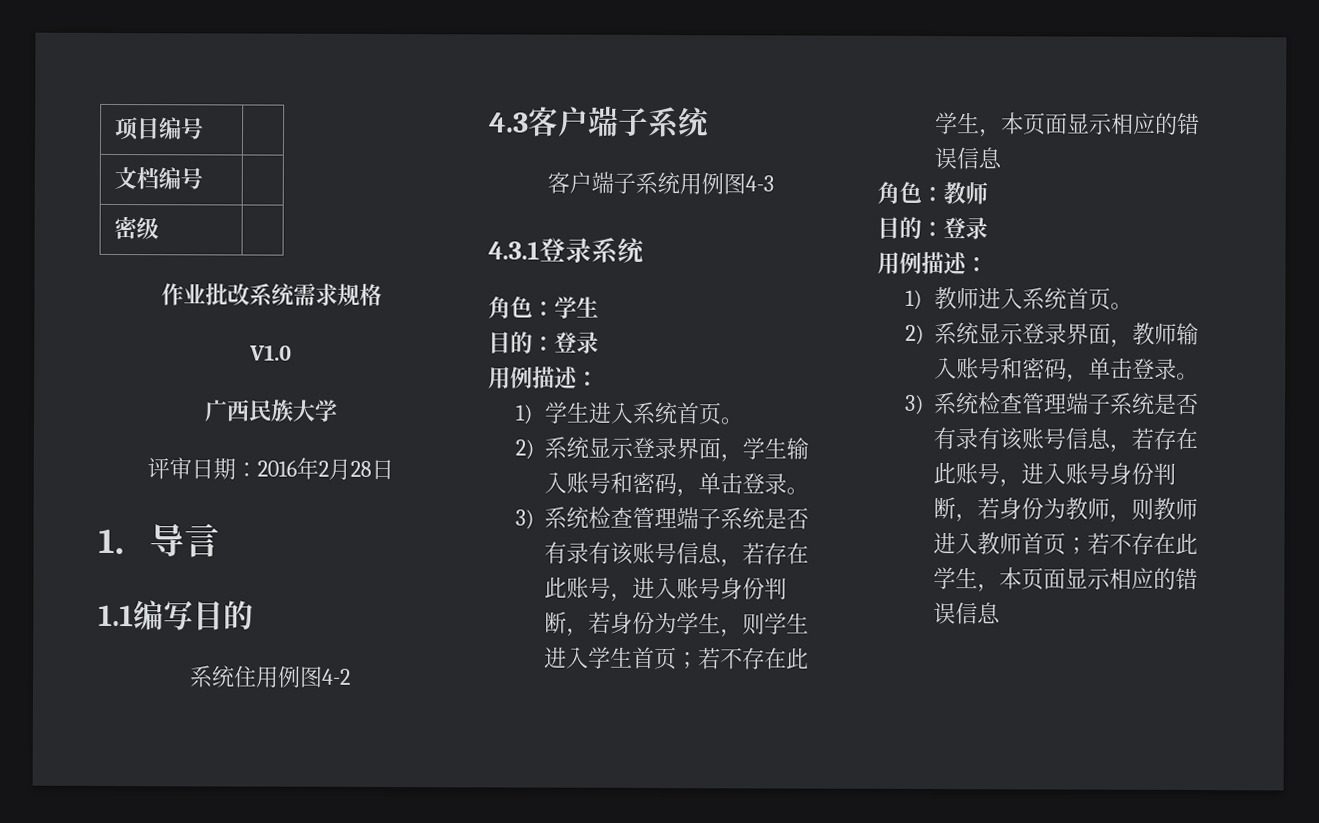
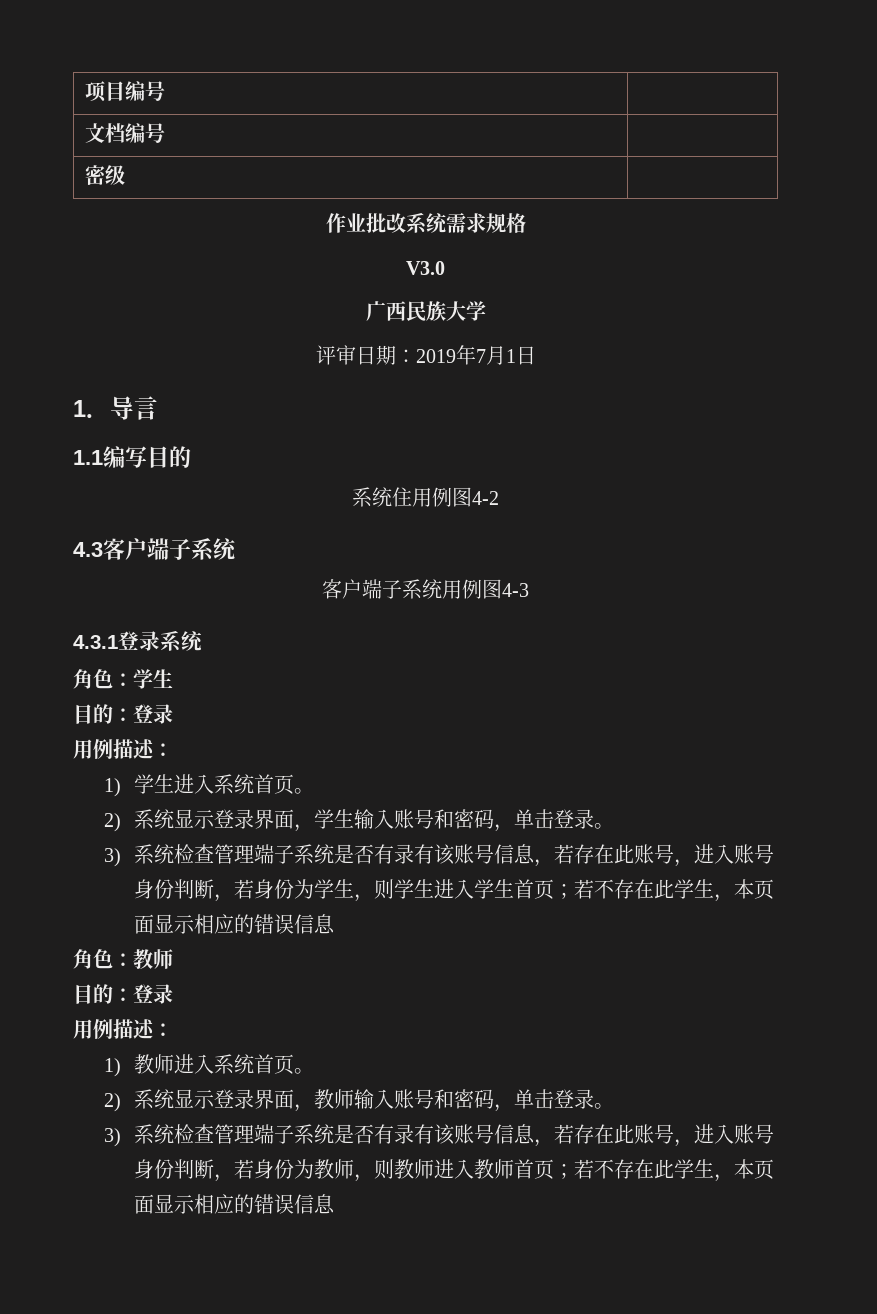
- V1.0
+ V3.0
- 评审日期：2016年2月28日
+ 评审日期：2019年7月1日

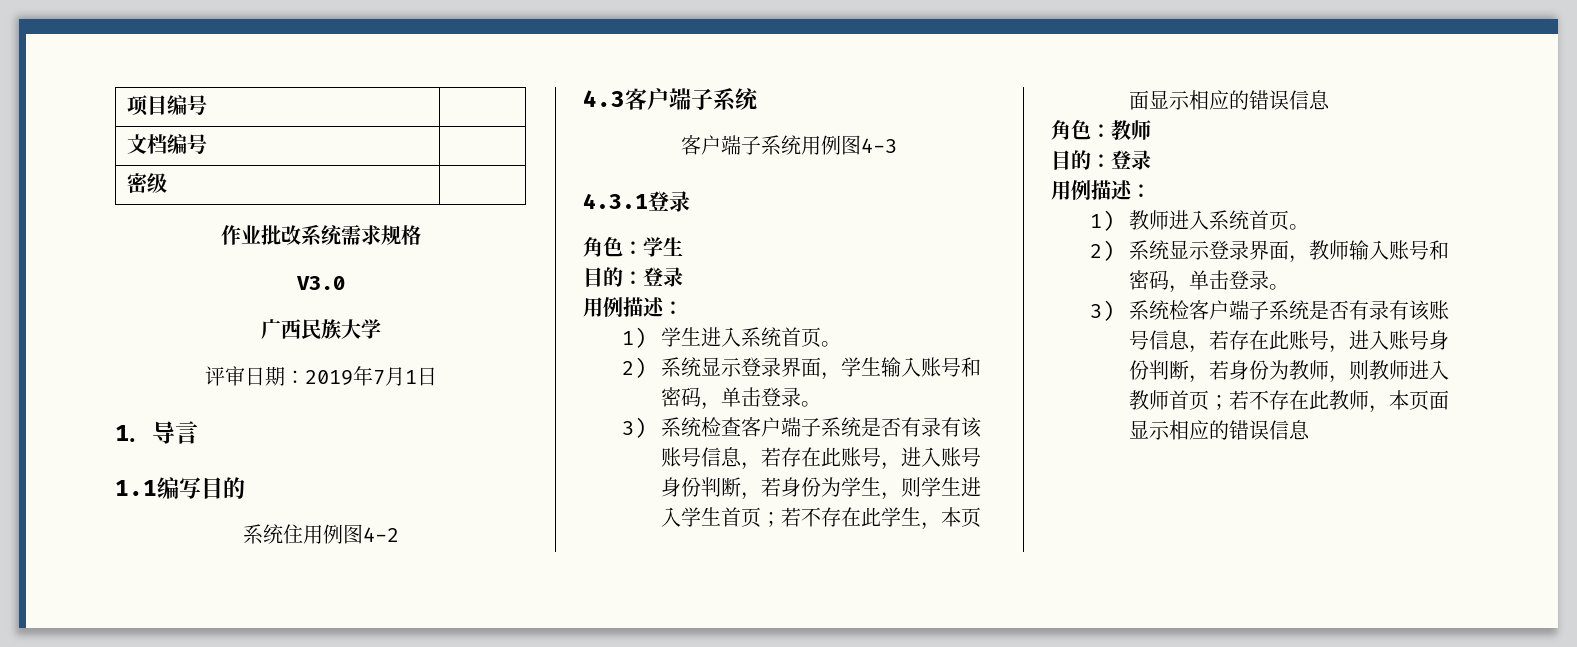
- 4.3.1登录系统
+ 4.3.1登录
- 3)系统检查管理端子系统是否有录有该账号信息，若存在此账号，进入账号身份判断，若身份为学生，则学生进入学生首页；若不存在此学生，本页面显示相应的错误信息
+ 3)系统检查客户端子系统是否有录有该账号信息，若存在此账号，进入账号身份判断，若身份为学生，则学生进入学生首页；若不存在此学生，本页面显示相应的错误信息
- 3)系统检查管理端子系统是否有录有该账号信息，若存在此账号，进入账号身份判断，若身份为教师，则教师进入教师首页；若不存在此学生，本页面显示相应的错误信息
+ 3)系统检客户端子系统是否有录有该账号信息，若存在此账号，进入账号身份判断，若身份为教师，则教师进入教师首页；若不存在此教师，本页面显示相应的错误信息

